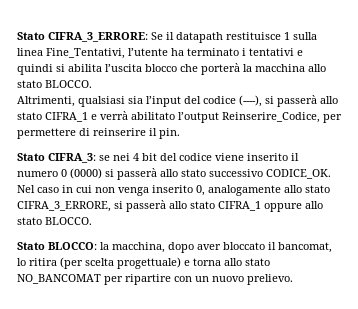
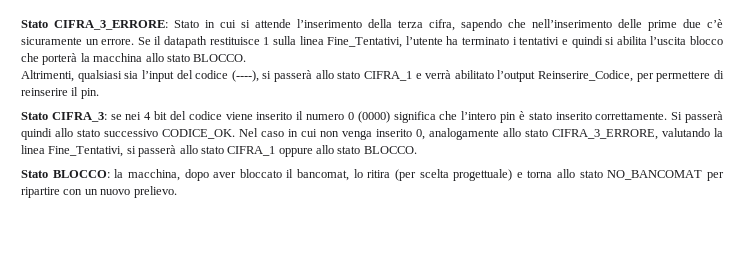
- Stato CIFRA_3_ERRORE: Se il datapath restituisce 1 sulla linea Fine_Tentativi, l’utente ha terminato i tentativi e quindi si abilita l’uscita blocco che porterà la macchina allo stato BLOCCO.
+ Stato CIFRA_3_ERRORE: Stato in cui si attende l’inserimento della terza cifra, sapendo che nell’inserimento delle prime due c’è sicuramente un errore. Se il datapath restituisce 1 sulla linea Fine_Tentativi, l’utente ha terminato i tentativi e quindi si abilita l’uscita blocco che porterà la macchina allo stato BLOCCO.
- Stato CIFRA_3: se nei 4 bit del codice viene inserito il numero 0 (0000) si passerà allo stato successivo CODICE_OK.
+ Stato CIFRA_3: se nei 4 bit del codice viene inserito il numero 0 (0000) significa che l’intero pin è stato inserito correttamente. Si passerà quindi allo stato successivo CODICE_OK.
- Nel caso in cui non venga inserito 0, analogamente allo stato CIFRA_3_ERRORE, si passerà allo stato CIFRA_1 oppure allo stato BLOCCO.
+ Nel caso in cui non venga inserito 0, analogamente allo stato CIFRA_3_ERRORE, valutando la linea Fine_Tentativi, si passerà allo stato CIFRA_1 oppure allo stato BLOCCO.

